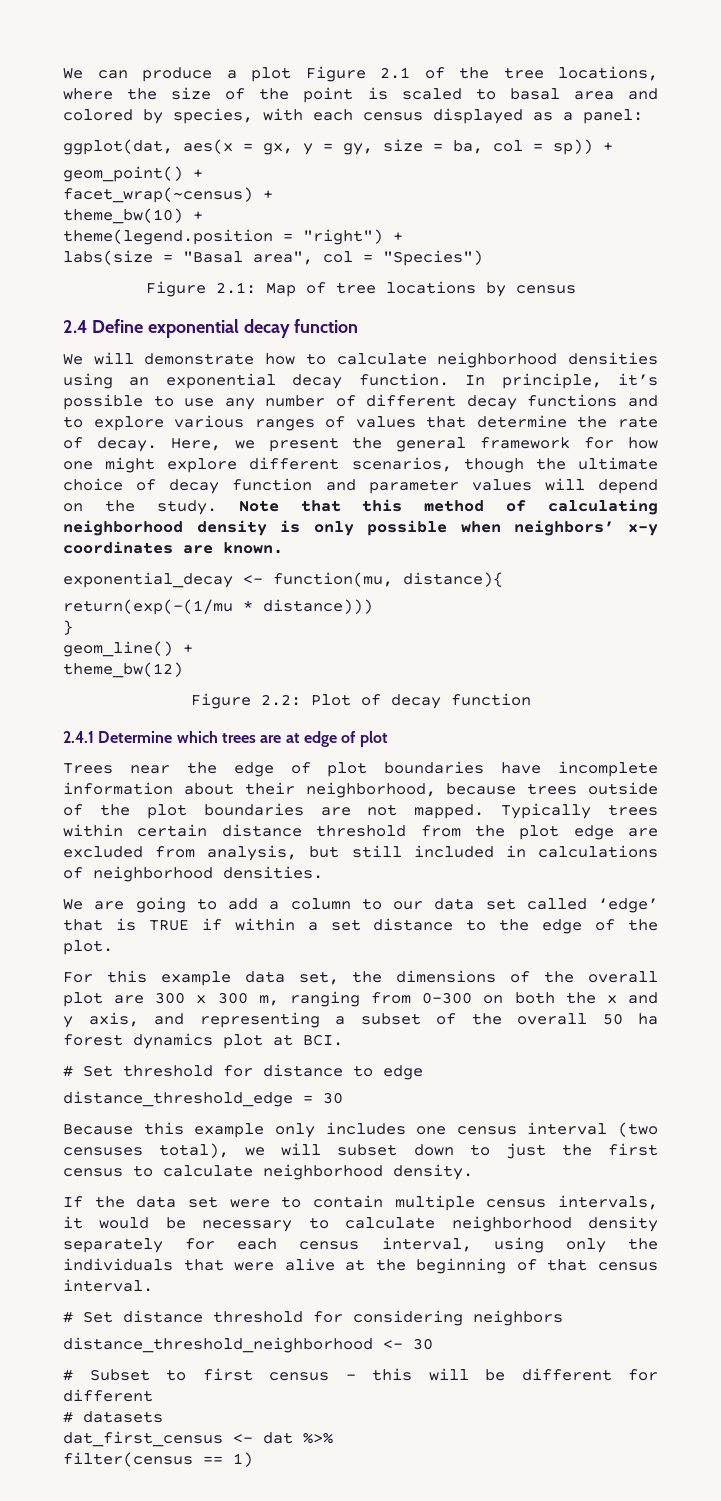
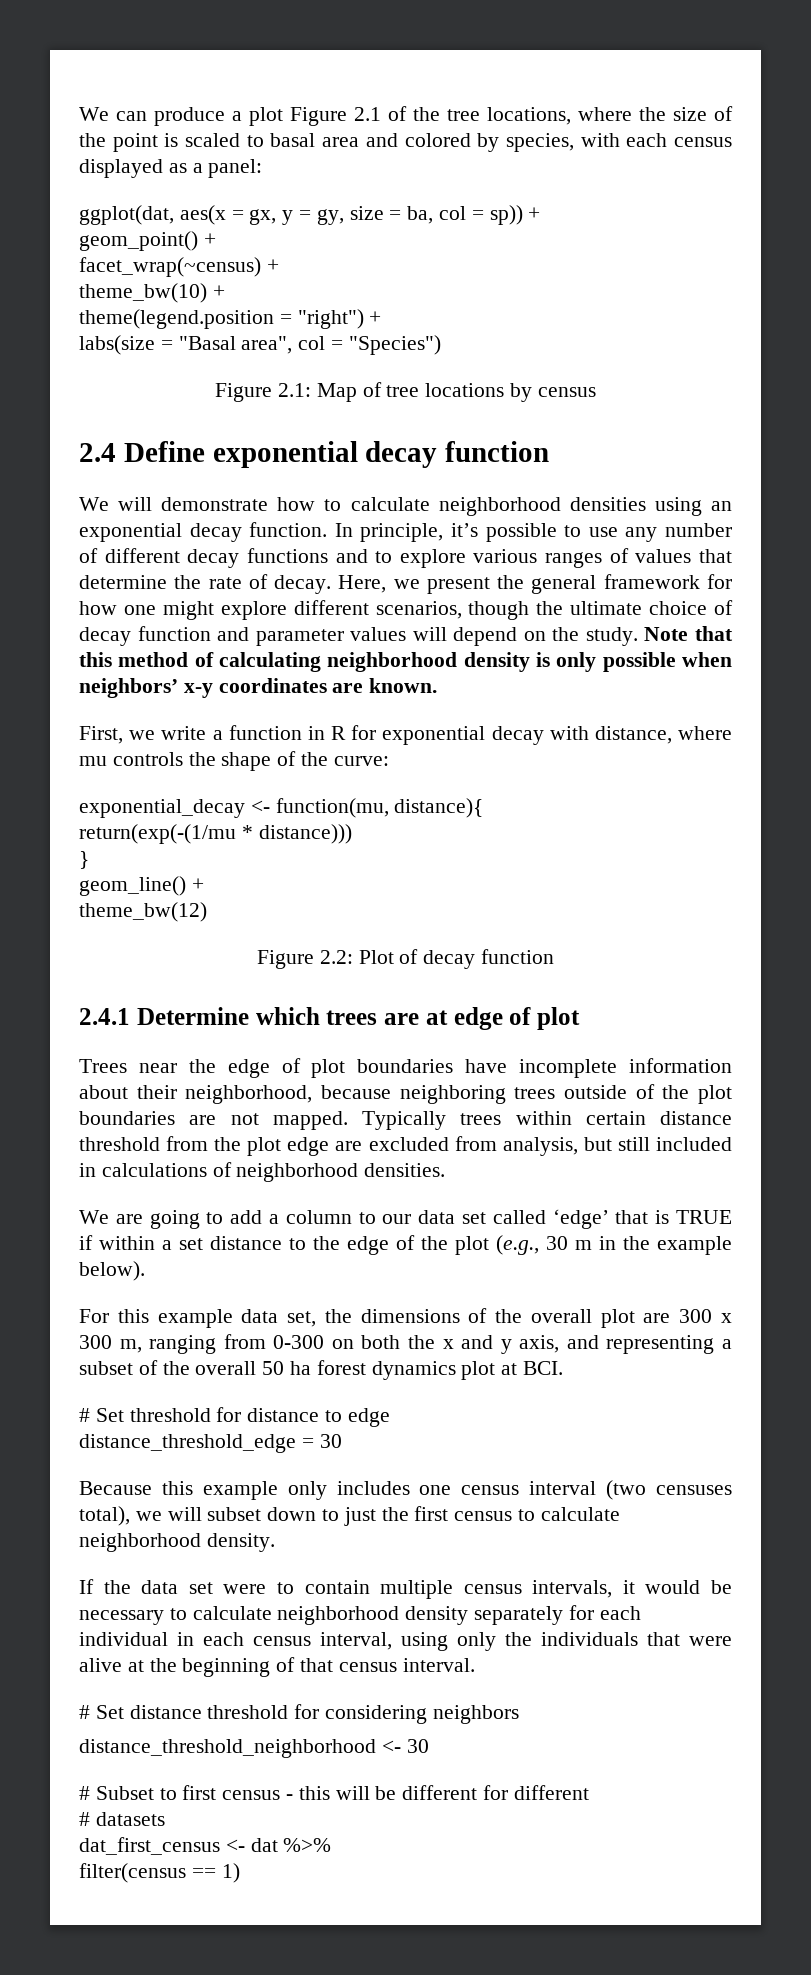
+ First, we write a function in R for exponential decay with distance, where mu controls the shape of the curve:
- Trees near the edge of plot boundaries have incomplete information about their neighborhood, because trees outside of the plot boundaries are not mapped.
+ Trees near the edge of plot boundaries have incomplete information about their neighborhood, because neighboring trees outside of the plot boundaries are not mapped.
- We are going to add a column to our data set called ‘edge’ that is TRUE if within a set distance to the edge of the plot.
+ We are going to add a column to our data set called ‘edge’ that is TRUE if within a set distance to the edge of the plot (e.g., 30 m in the example below).
- If the data set were to contain multiple census intervals, it would be necessary to calculate neighborhood density separately for each census interval, using only the individuals that were alive at the beginning of that census interval.
+ If the data set were to contain multiple census intervals, it would be necessary to calculate neighborhood density separately for each individual in each census interval, using only the individuals that were alive at the beginning of that census interval.

